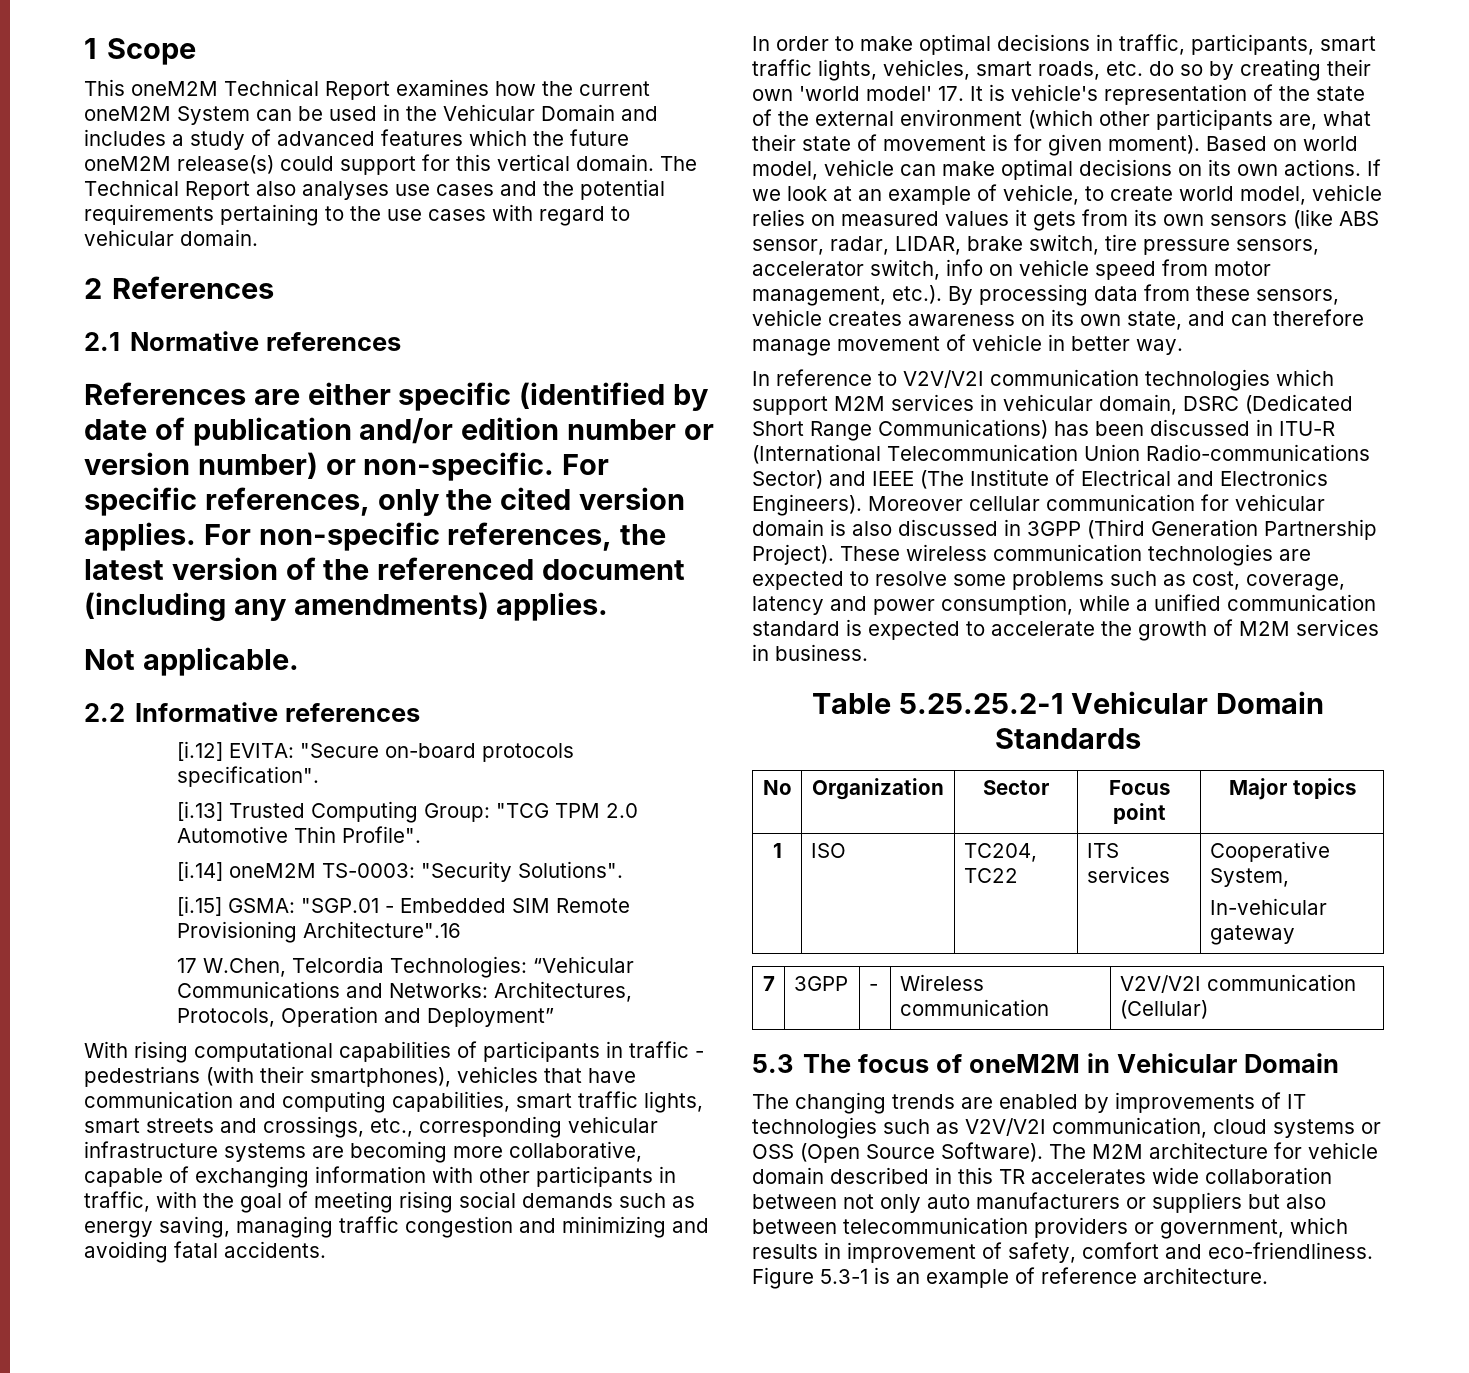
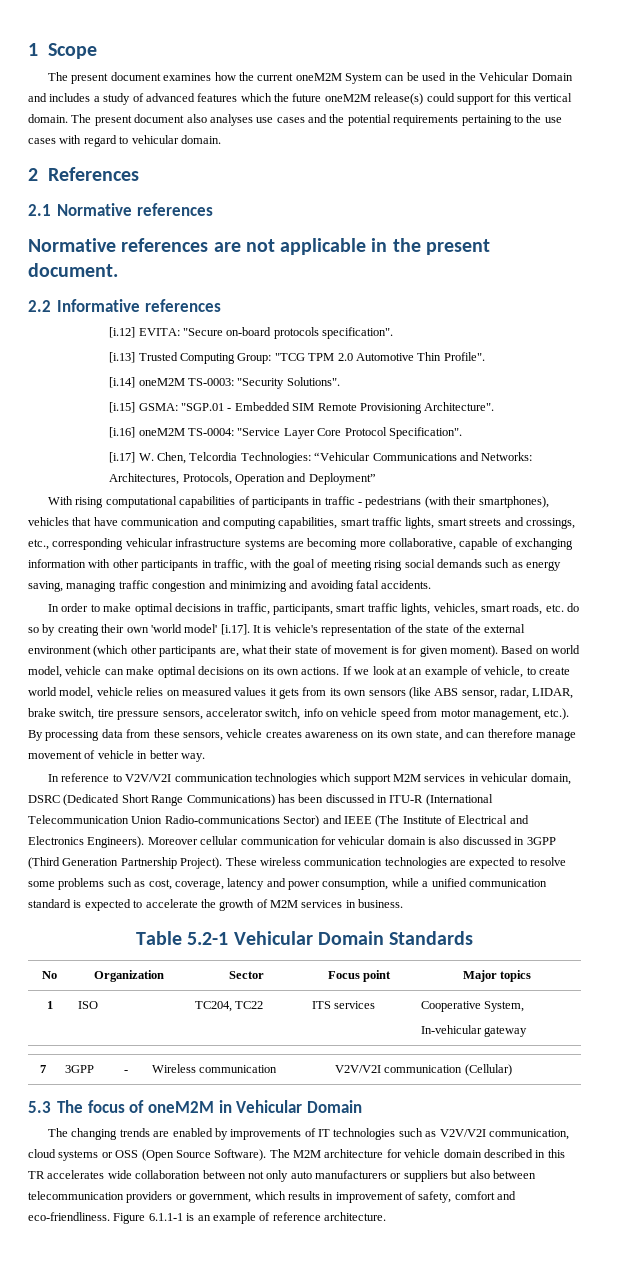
- This oneM2M Technical Report examines how the current oneM2M System can be used in the Vehicular Domain and includes a study of advanced features which the future oneM2M release(s) could support for this vertical domain.
+ The present document examines how the current oneM2M System can be used in the Vehicular Domain and includes a study of advanced features which the future oneM2M release(s) could support for this vertical domain.
- The Technical Report also analyses use cases and the potential requirements pertaining to the use cases with regard to vehicular domain.
+ The present document also analyses use cases and the potential requirements pertaining to the use cases with regard to vehicular domain.
- References are either specific (identified by date of publication and/or edition number or version number) or non-specific. For specific references, only the cited version applies. For non-specific references, the latest version of the referenced document (including any amendments) applies.
- Not applicable.
+ Normative references are not applicable in the present document.
- [i.15] GSMA: "SGP.01 - Embedded SIM Remote Provisioning Architecture".16
- 17 W.Chen, Telcordia Technologies: “Vehicular Communications and Networks: Architectures, Protocols, Operation and Deployment”
+ [i.15] GSMA: "SGP.01 - Embedded SIM Remote Provisioning Architecture".
+ [i.16] oneM2M TS-0004: "Service Layer Core Protocol Specification".
+ [i.17] W. Chen, Telcordia Technologies: “Vehicular Communications and Networks: Architectures, Protocols, Operation and Deployment”
- In order to make optimal decisions in traffic, participants, smart traffic lights, vehicles, smart roads, etc. do so by creating their own 'world model' 17. It is vehicle's representation of the state of the external environment (which other participants are, what their state of movement is for given moment).
+ In order to make optimal decisions in traffic, participants, smart traffic lights, vehicles, smart roads, etc. do so by creating their own 'world model' [i.17]. It is vehicle's representation of the state of the external environment (which other participants are, what their state of movement is for given moment).
- Table 5.25.25.2-1 Vehicular Domain Standards
+ Table 5.2-1 Vehicular Domain Standards
- Figure 5.3-1 is an example of reference architecture.
+ Figure 6.1.1-1 is an example of reference architecture.

